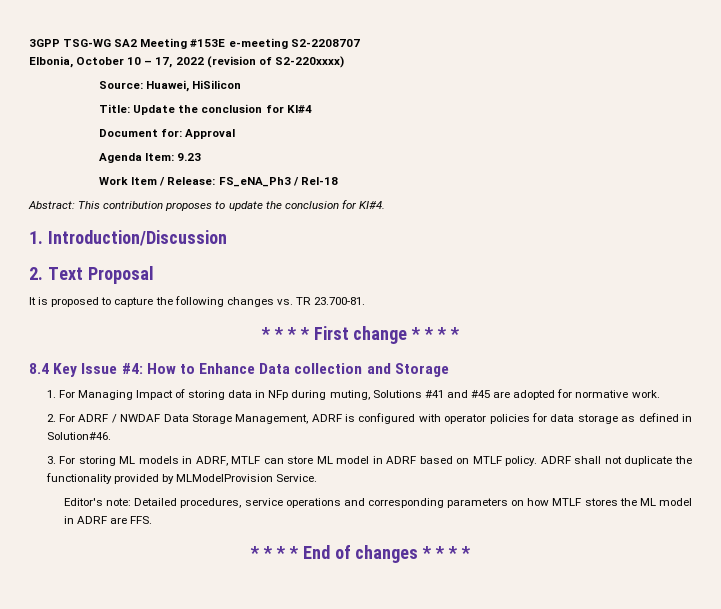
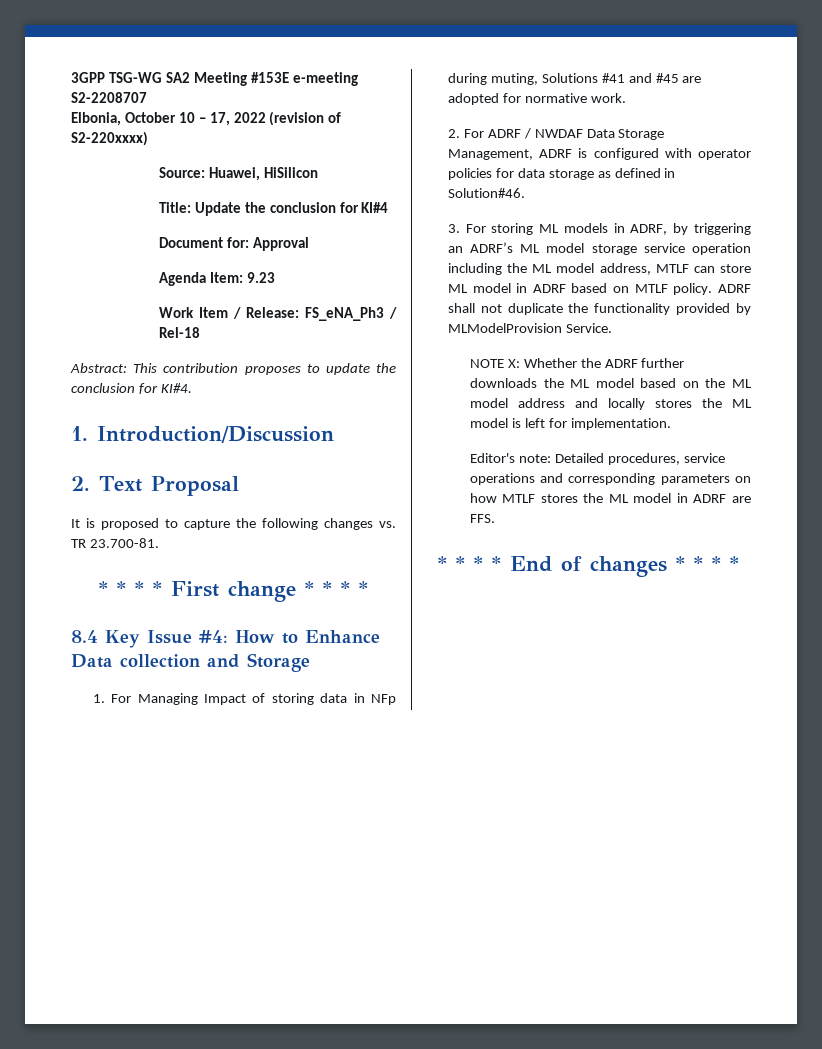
- 3. For storing ML models in ADRF, MTLF can store ML model in ADRF based on MTLF policy.
+ 3. For storing ML models in ADRF, by triggering an ADRF’s ML model storage service operation including the ML model address, MTLF can store ML model in ADRF based on MTLF policy.
+ NOTE X: Whether the ADRF further downloads the ML model based on the ML model address and locally stores the ML model is left for implementation.

